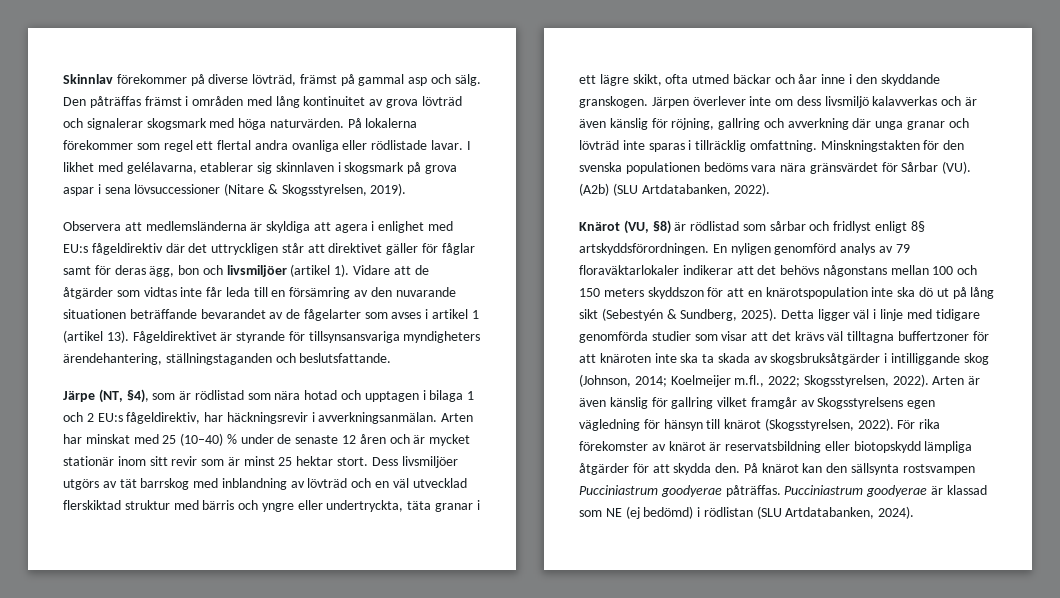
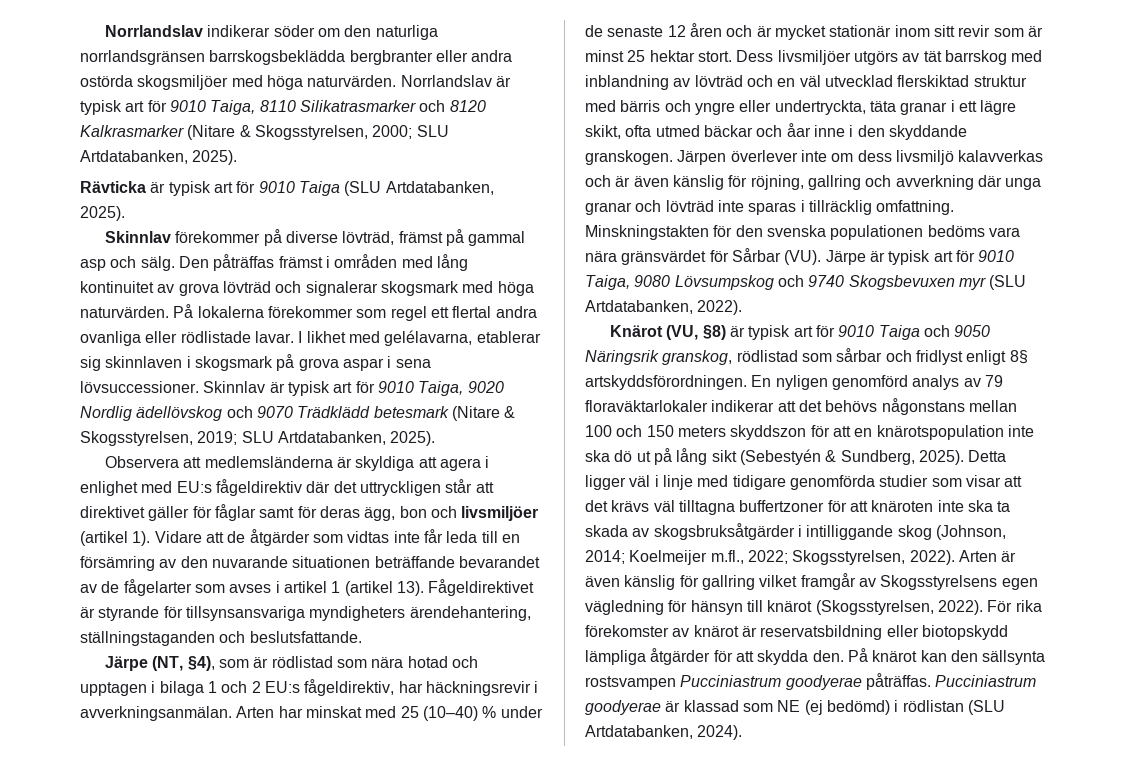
+ Norrlandslav indikerar söder om den naturliga norrlandsgränsen barrskogsbeklädda bergbranter eller andra ostörda skogsmiljöer med höga naturvärden. Norrlandslav är typisk art för 9010 Taiga, 8110 Silikatrasmarker och 8120 Kalkrasmarker (Nitare & Skogsstyrelsen, 2000; SLU Artdatabanken, 2025).
+ Rävticka är typisk art för 9010 Taiga (SLU Artdatabanken, 2025).
- I likhet med gelélavarna, etablerar sig skinnlaven i skogsmark på grova aspar i sena lövsuccessioner (Nitare & Skogsstyrelsen, 2019).
+ I likhet med gelélavarna, etablerar sig skinnlaven i skogsmark på grova aspar i sena lövsuccessioner. Skinnlav är typisk art för 9010 Taiga, 9020 Nordlig ädellövskog och 9070 Trädklädd betesmark (Nitare & Skogsstyrelsen, 2019; SLU Artdatabanken, 2025).
- Minskningstakten för den svenska populationen bedöms vara nära gränsvärdet för Sårbar (VU). (A2b) (SLU Artdatabanken, 2022).
+ Minskningstakten för den svenska populationen bedöms vara nära gränsvärdet för Sårbar (VU). Järpe är typisk art för 9010 Taiga, 9080 Lövsumpskog och 9740 Skogsbevuxen myr (SLU Artdatabanken, 2022).
- Knärot (VU, §8) är rödlistad som sårbar och fridlyst enligt 8§ artskyddsförordningen.
+ Knärot (VU, §8) är typisk art för 9010 Taiga och 9050 Näringsrik granskog, rödlistad som sårbar och fridlyst enligt 8§ artskyddsförordningen.

